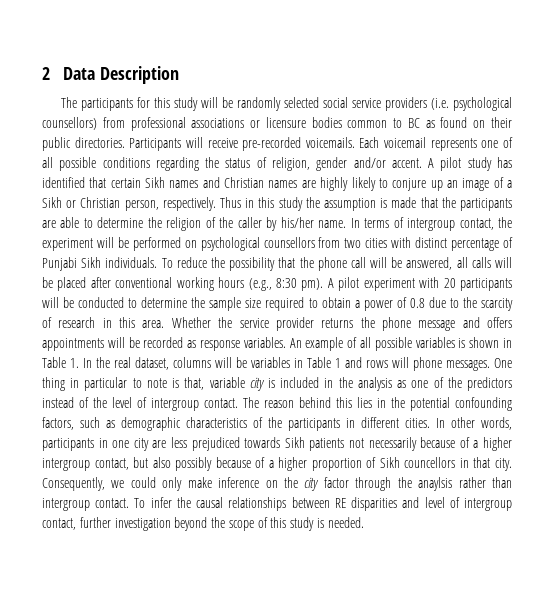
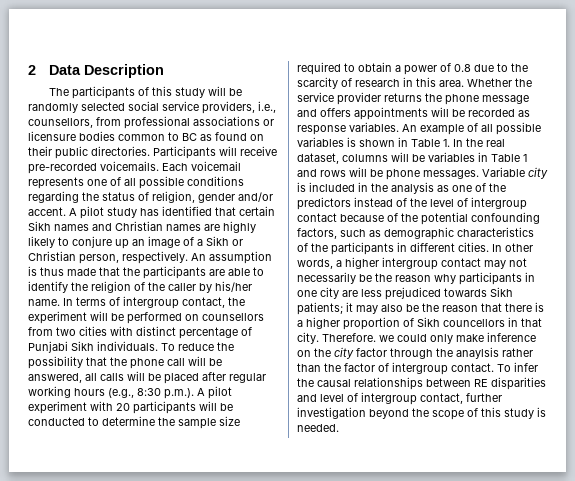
- The participants for this study will be randomly selected social service providers (i.e. psychological counsellors) from professional associations or licensure bodies common to BC as found on their public directories.
+ The participants of this study will be randomly selected social service providers, i.e., counsellors, from professional associations or licensure bodies common to BC as found on their public directories.
- Thus in this study the assumption is made that the participants are able to determine the religion of the caller by his/her name.
+ An assumption is thus made that the participants are able to identify the religion of the caller by his/her name.
- In terms of intergroup contact, the experiment will be performed on psychological counsellors from two cities with distinct percentage of Punjabi Sikh individuals.
+ In terms of intergroup contact, the experiment will be performed on counsellors from two cities with distinct percentage of Punjabi Sikh individuals.
- To reduce the possibility that the phone call will be answered, all calls will be placed after conventional working hours (e.g., 8:30 pm). A pilot experiment with 20 participants will be conducted to determine the sample size required to obtain a power of 0.8 due to the scarcity of research in this area.
+ To reduce the possibility that the phone call will be answered, all calls will be placed after regular working hours (e.g., 8:30 p.m.). A pilot experiment with 20 participants will be conducted to determine the sample size required to obtain a power of 0.8 due to the scarcity of research in this area.
- An example of all possible variables is shown in Table 1. In the real dataset, columns will be variables in Table 1 and rows will phone messages.
+ An example of all possible variables is shown in Table 1. In the real dataset, columns will be variables in Table 1 and rows will be phone messages.
- One thing in particular to note is that, variable city is included in the analysis as one of the predictors instead of the level of intergroup contact. The reason behind this lies in the potential confounding factors, such as demographic characteristics of the participants in different cities.
+ Variable city is included in the analysis as one of the predictors instead of the level of intergroup contact because of the potential confounding factors, such as demographic characteristics of the participants in different cities.
- In other words, participants in one city are less prejudiced towards Sikh patients not necessarily because of a higher intergroup contact, but also possibly because of a higher proportion of Sikh councellors in that city.
+ In other words, a higher intergroup contact may not necessarily be the reason why participants in one city are less prejudiced towards Sikh patients; it may also be the reason that there is a higher proportion of Sikh councellors in that city.
- Consequently, we could only make inference on the city factor through the anaylsis rather than intergroup contact.
+ Therefore. we could only make inference on the city factor through the anaylsis rather than the factor of intergroup contact.

